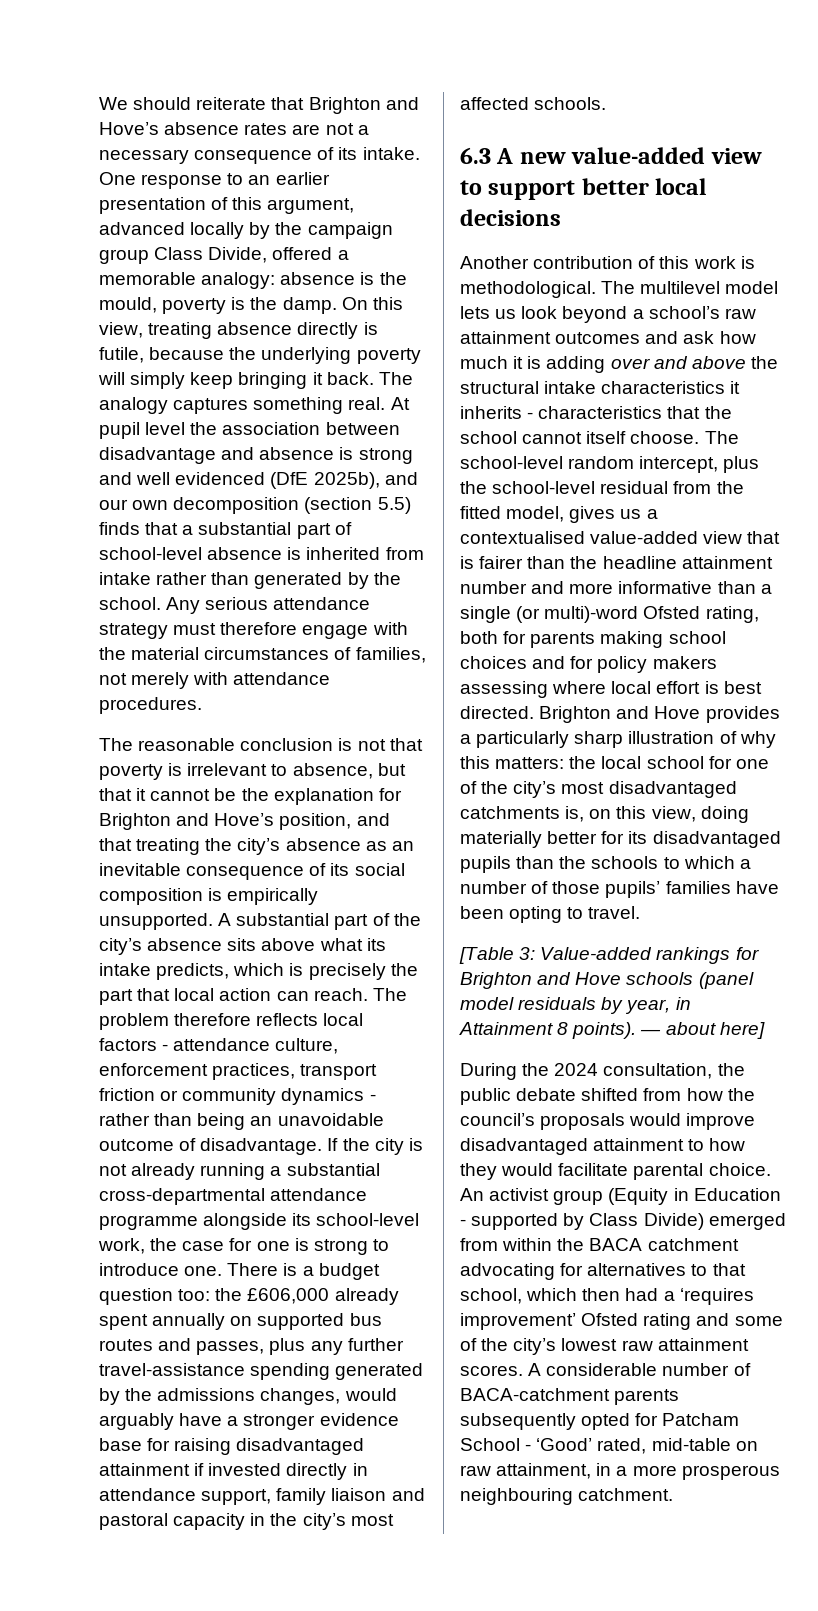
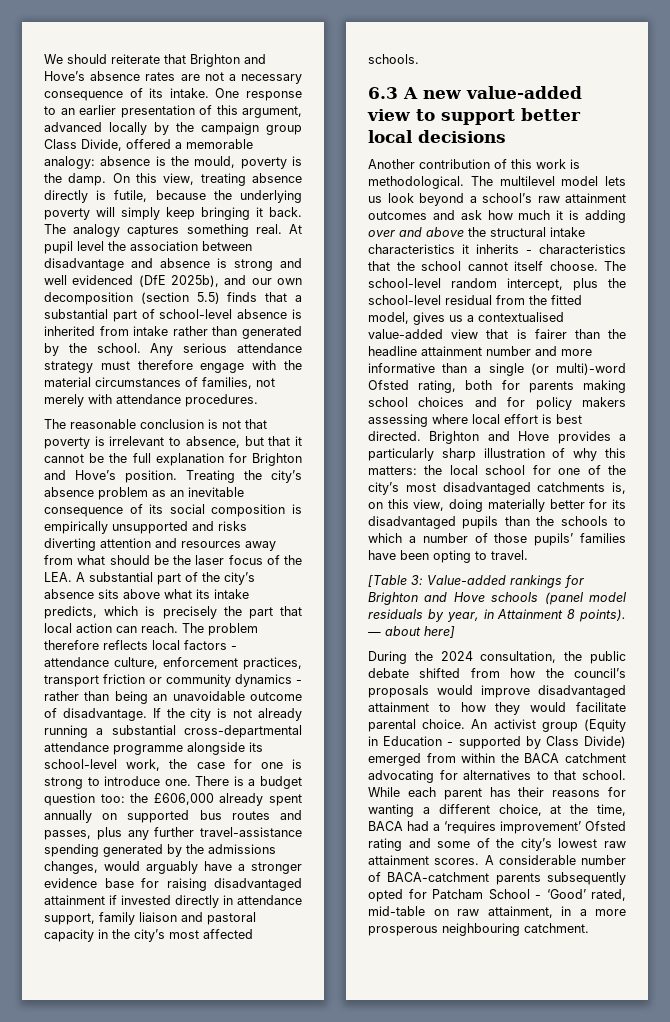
- The reasonable conclusion is not that poverty is irrelevant to absence, but that it cannot be the explanation for Brighton and Hove’s position, and that treating the city’s absence as an inevitable consequence of its social composition is empirically unsupported. A substantial part of the city’s absence sits above what its intake predicts, which is precisely the part that local action can reach.
+ The reasonable conclusion is not that poverty is irrelevant to absence, but that it cannot be the full explanation for Brighton and Hove’s position. Treating the city’s absence problem as an inevitable consequence of its social composition is empirically unsupported and risks diverting attention and resources away from what should be the laser focus of the LEA. A substantial part of the city’s absence sits above what its intake predicts, which is precisely the part that local action can reach.
- An activist group (Equity in Education - supported by Class Divide) emerged from within the BACA catchment advocating for alternatives to that school, which then had a ‘requires improvement’ Ofsted rating and some of the city’s lowest raw attainment scores.
+ An activist group (Equity in Education - supported by Class Divide) emerged from within the BACA catchment advocating for alternatives to that school. While each parent has their reasons for wanting a different choice, at the time, BACA had a ‘requires improvement’ Ofsted rating and some of the city’s lowest raw attainment scores.

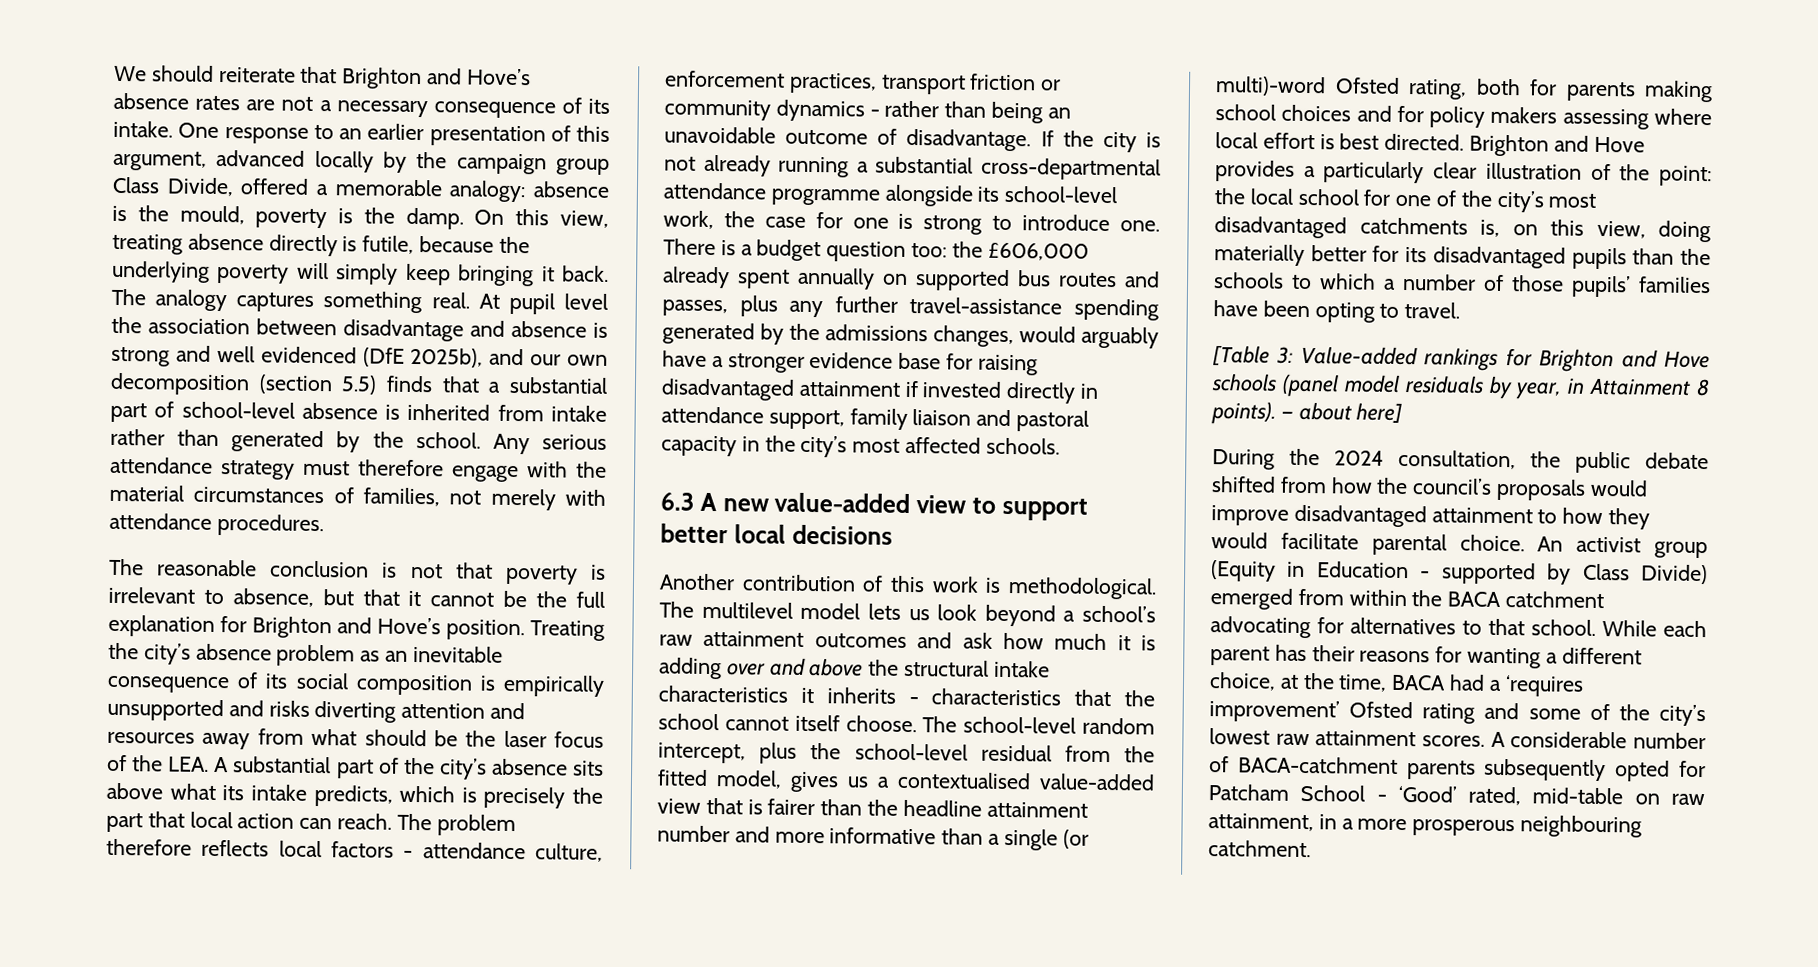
- Brighton and Hove provides a particularly sharp illustration of why this matters: the local school for one of the city’s most disadvantaged catchments is, on this view, doing materially better for its disadvantaged pupils than the schools to which a number of those pupils’ families have been opting to travel.
+ Brighton and Hove provides a particularly clear illustration of the point: the local school for one of the city’s most disadvantaged catchments is, on this view, doing materially better for its disadvantaged pupils than the schools to which a number of those pupils’ families have been opting to travel.

